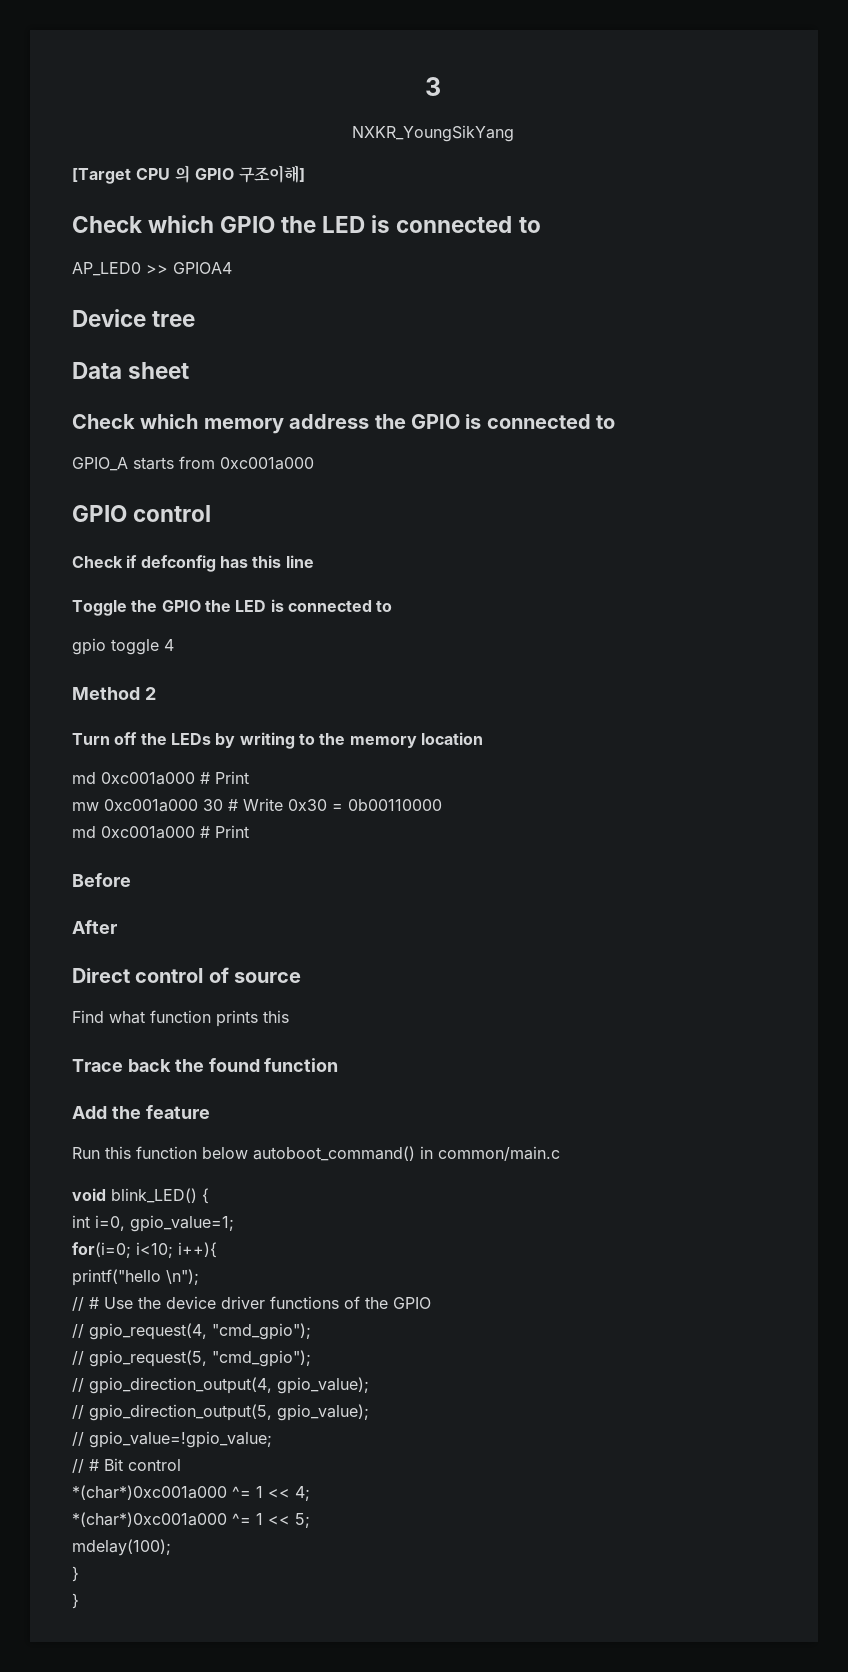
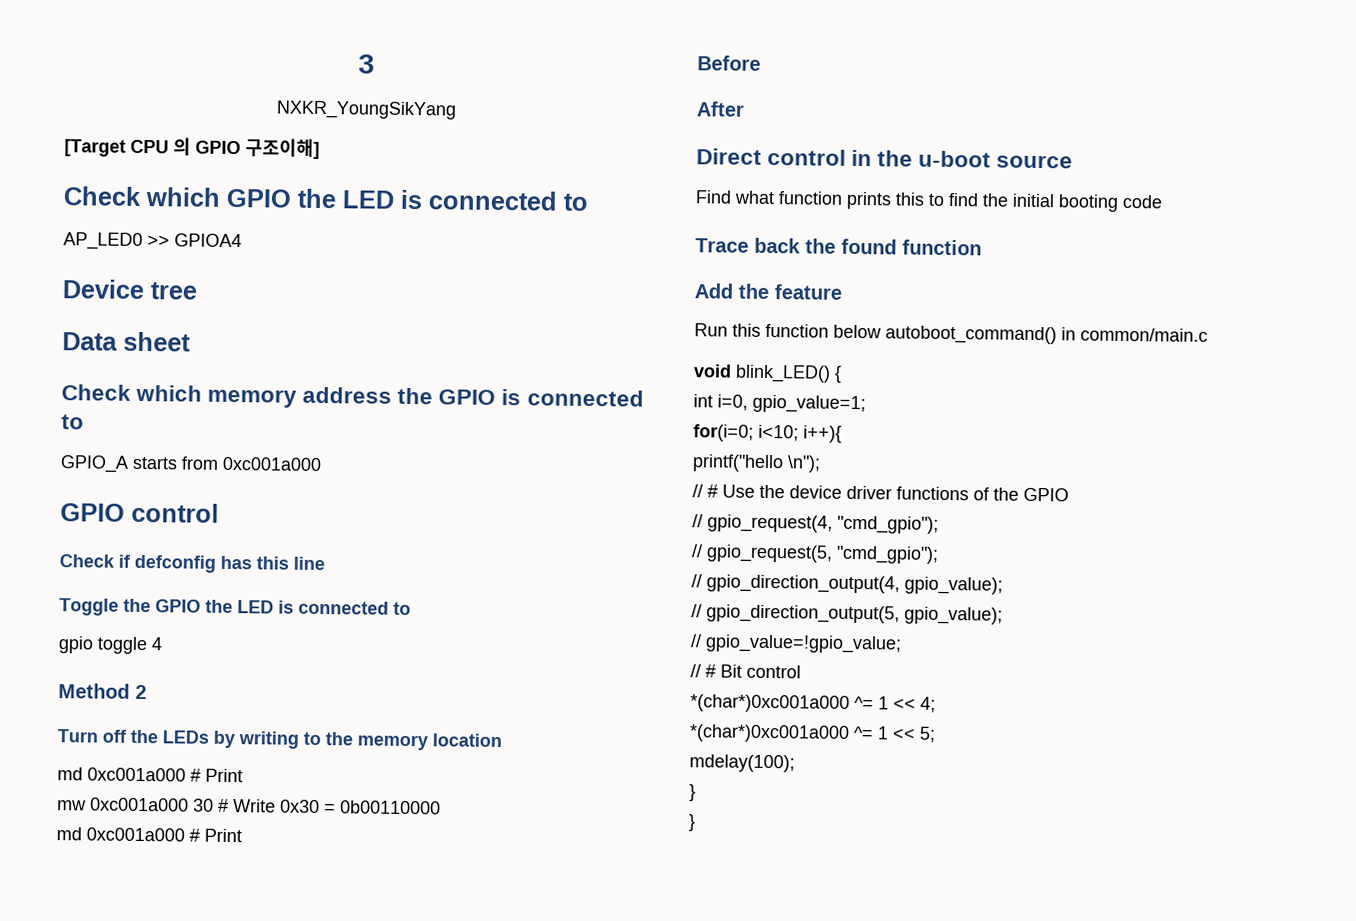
- Direct control of source
+ Direct control in the u-boot source
- Find what function prints this
+ Find what function prints this to find the initial booting code

